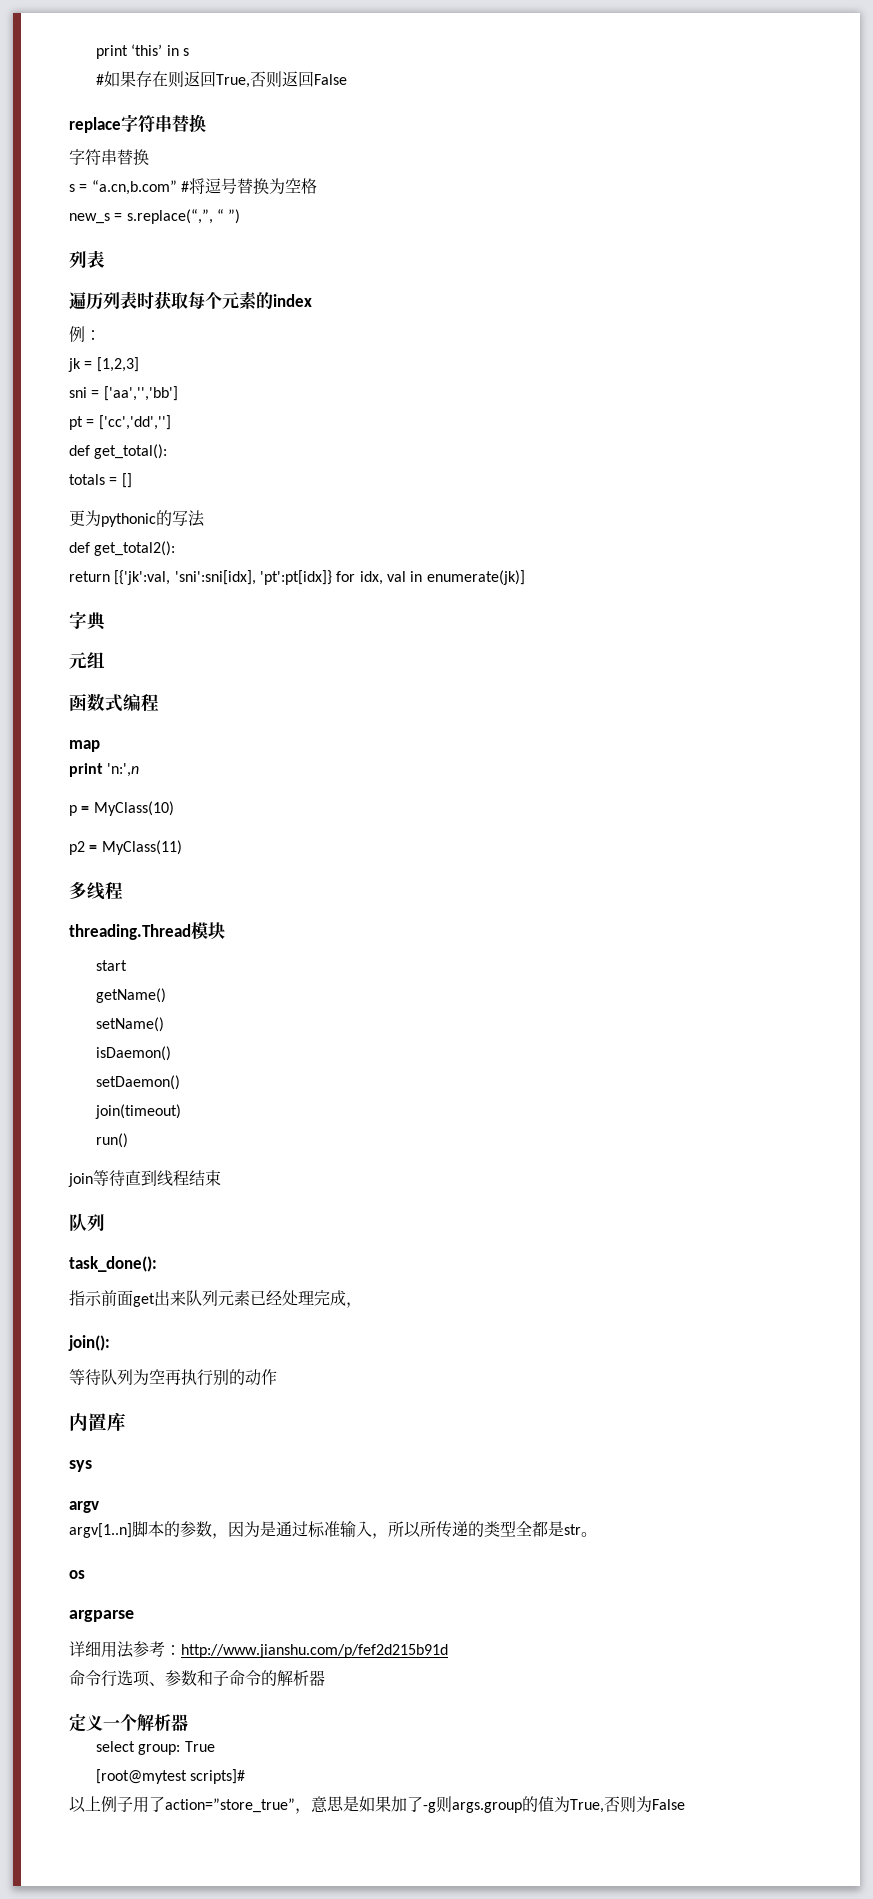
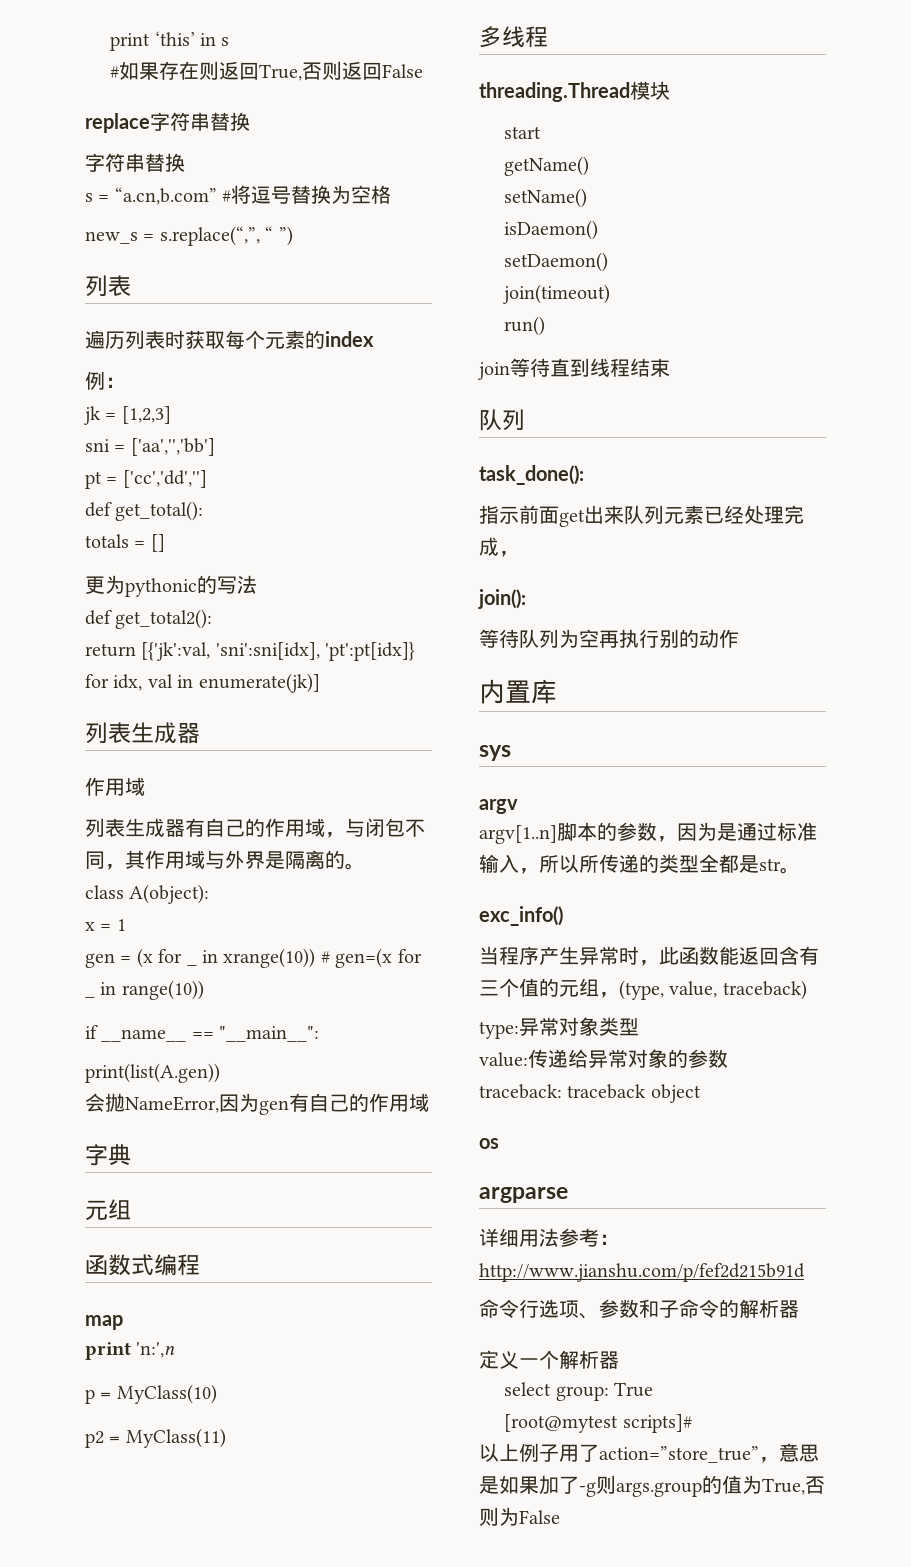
  return [{'jk':val, 'sni':sni[idx], 'pt':pt[idx]} for idx, val in enumerate(jk)]
+ 列表生成器
+ 作用域
+ 列表生成器有自己的作用域，与闭包不同，其作用域与外界是隔离的。
+ class A(object):
+ x = 1
+ gen = (x for _ in xrange(10)) # gen=(x for _ in range(10))
+ if __name__ == "__main__":
+ print(list(A.gen))
+ 会抛NameError,因为gen有自己的作用域
+ exc_info()
+ 当程序产生异常时，此函数能返回含有三个值的元组，(type, value, traceback)
+ type:异常对象类型
+ value:传递给异常对象的参数
+ traceback: traceback object

